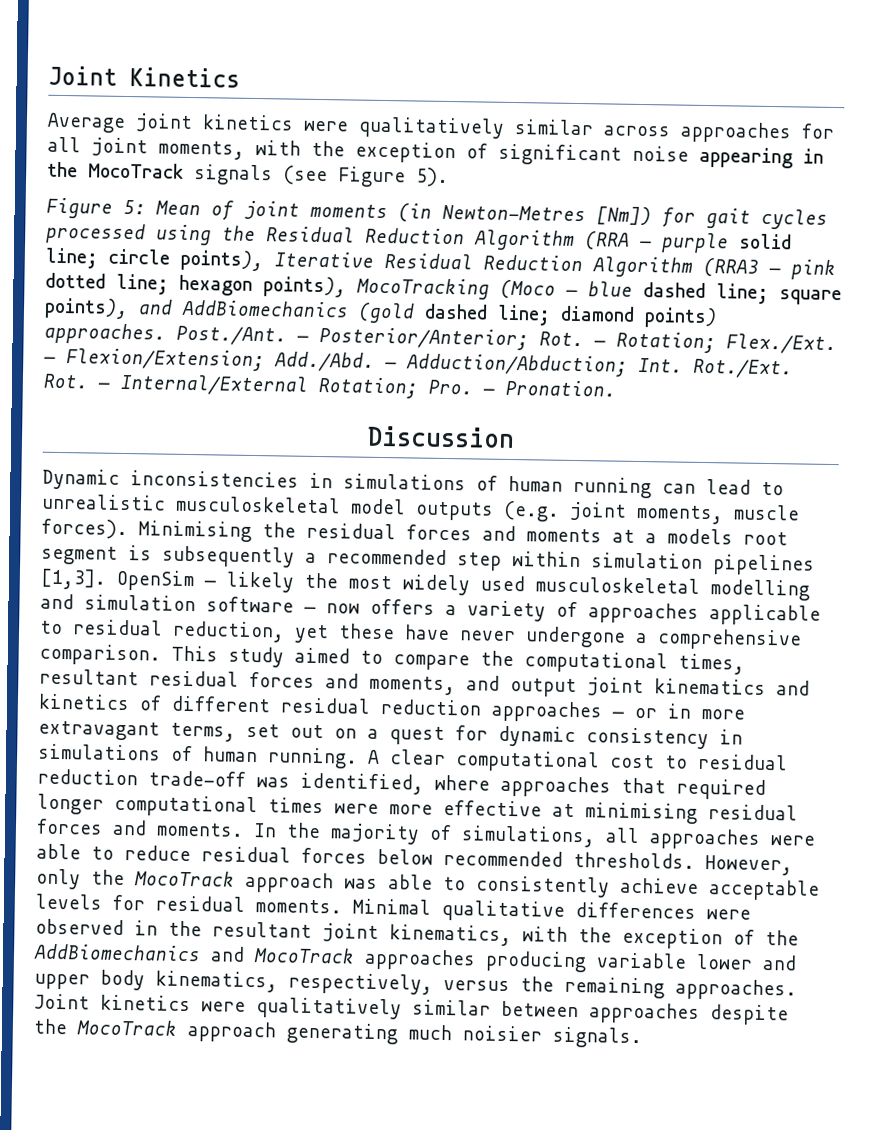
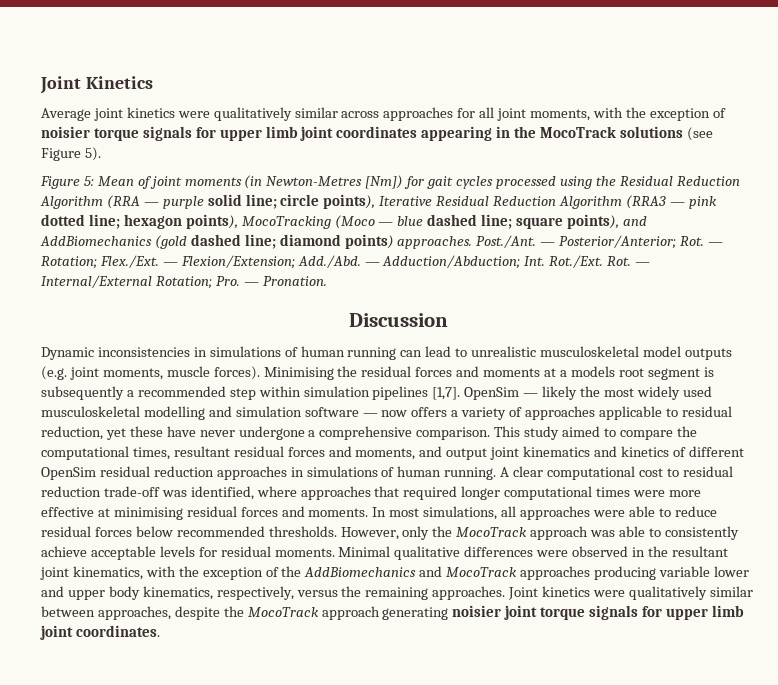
- Average joint kinetics were qualitatively similar across approaches for all joint moments, with the exception of significant noise appearing in the MocoTrack signals (see Figure 5).
+ Average joint kinetics were qualitatively similar across approaches for all joint moments, with the exception of noisier torque signals for upper limb joint coordinates appearing in the MocoTrack solutions (see Figure 5).
- Minimising the residual forces and moments at a models root segment is subsequently a recommended step within simulation pipelines [1,3].
+ Minimising the residual forces and moments at a models root segment is subsequently a recommended step within simulation pipelines [1,7].
- This study aimed to compare the computational times, resultant residual forces and moments, and output joint kinematics and kinetics of different residual reduction approaches — or in more extravagant terms, set out on a quest for dynamic consistency in simulations of human running.
+ This study aimed to compare the computational times, resultant residual forces and moments, and output joint kinematics and kinetics of different OpenSim residual reduction approaches in simulations of human running.
- In the majority of simulations, all approaches were able to reduce residual forces below recommended thresholds.
+ In most simulations, all approaches were able to reduce residual forces below recommended thresholds.
- Joint kinetics were qualitatively similar between approaches despite the MocoTrack approach generating much noisier signals.
+ Joint kinetics were qualitatively similar between approaches, despite the MocoTrack approach generating noisier joint torque signals for upper limb joint coordinates.

